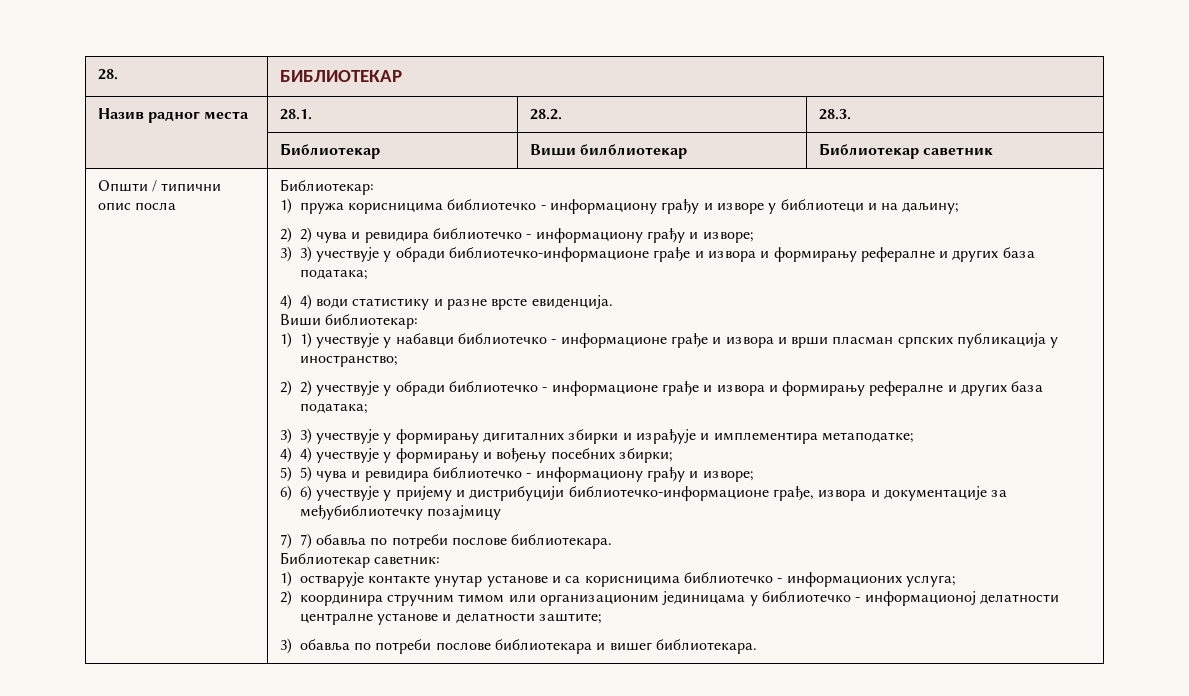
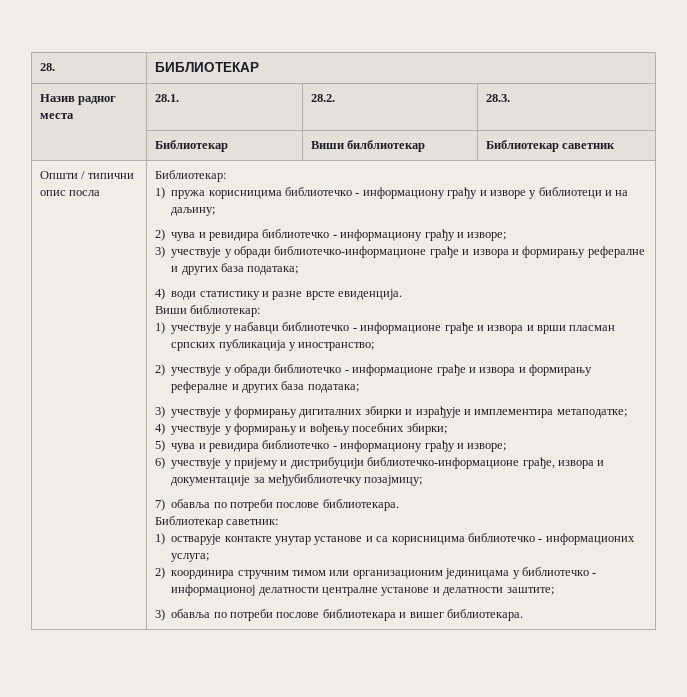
- 2) 2) чува и ревидира библиотечко - информациону грађу и изворе;
+ 2) чува и ревидира библиотечко - информациону грађу и изворе;
- 3) 3) учествује у обради библиотечко-информационе грађе и извора и формирању рефералне и других база података;
+ 3) учествује у обради библиотечко-информационе грађе и извора и формирању рефералне и других база података;
- 4) 4) води статистику и разне врсте евиденција.
+ 4) води статистику и разне врсте евиденција.
- 1) 1) учествује у набавци библиотечко - информационе грађе и извора и врши пласман српских публикација у иностранство;
+ 1) учествује у набавци библиотечко - информационе грађе и извора и врши пласман српских публикација у иностранство;
- 2) 2) учествује у обради библиотечко - информационе грађе и извора и формирању рефералне и других база података;
+ 2) учествује у обради библиотечко - информационе грађе и извора и формирању рефералне и других база података;
- 3) 3) учествује у формирању дигиталних збирки и израђује и имплементира метаподатке;
+ 3) учествује у формирању дигиталних збирки и израђује и имплементира метаподатке;
- 4) 4) учествује у формирању и вођењу посебних збирки;
+ 4) учествује у формирању и вођењу посебних збирки;
- 5) 5) чува и ревидира библиотечко - информациону грађу и изворе;
+ 5) чува и ревидира библиотечко - информациону грађу и изворе;
- 6) 6) учествује у пријему и дистрибуцији библиотечко-информационе грађе, извора и документације за међубиблиотечку позајмицу
- 7) 7) обавља по потреби послове библиотекара.
+ 6) учествује у пријему и дистрибуцији библиотечко-информационе грађе, извора и документације за међубиблиотечку позајмицу;
+ 7) обавља по потреби послове библиотекара.

